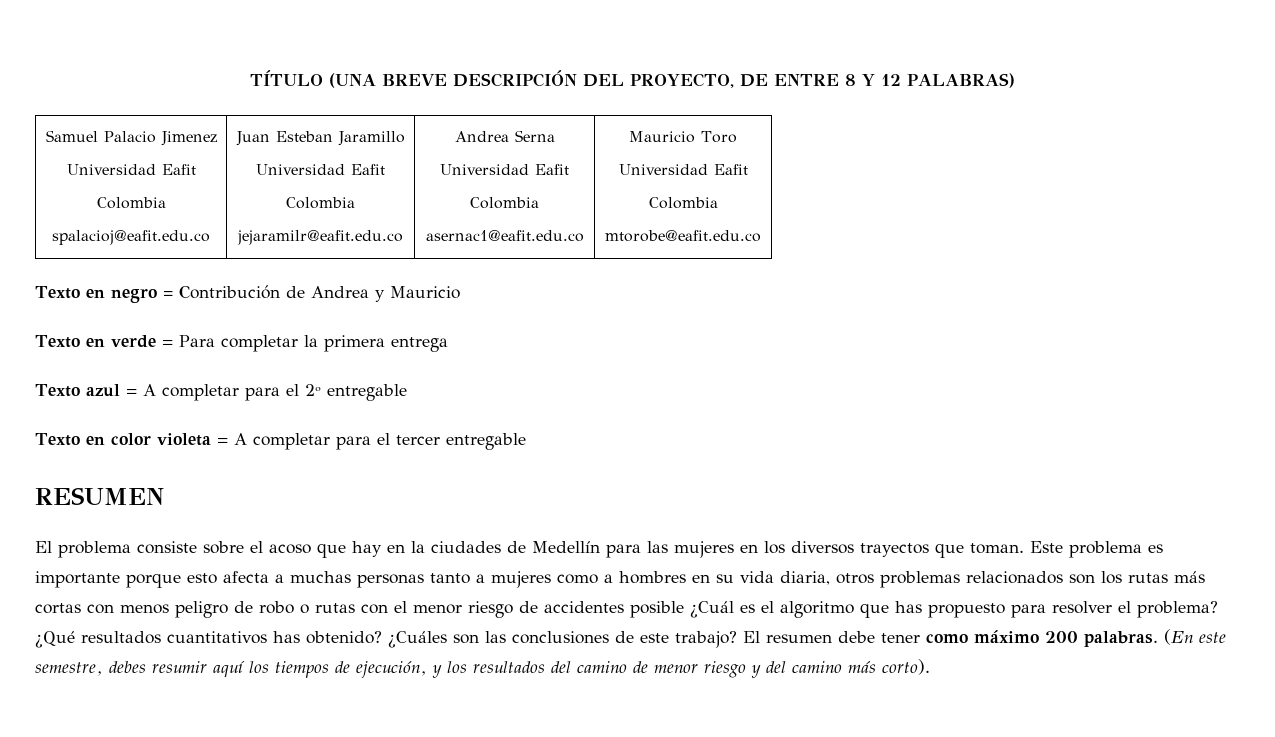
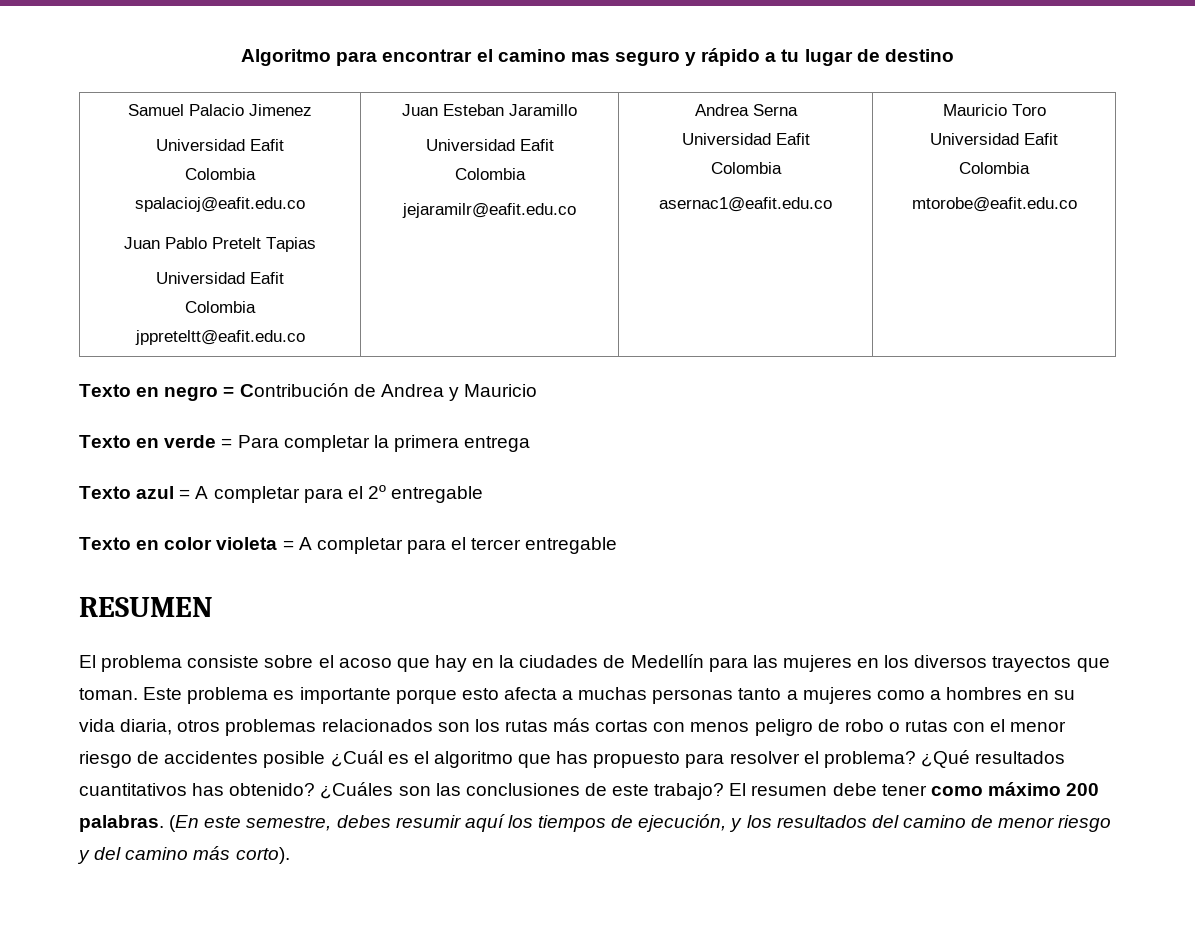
- TÍTULO (UNA BREVE DESCRIPCIÓN DEL PROYECTO, DE ENTRE 8 Y 12 PALABRAS)
+ Algoritmo para encontrar el camino mas seguro y rápido a tu lugar de destino
  Samuel Palacio Jimenez
  Universidad Eafit
  Colombia
- spalacioj@eafit.edu.co | Juan Esteban Jaramillo
+ spalacioj@eafit.edu.co
+ Juan Pablo Pretelt Tapias
+ Universidad Eafit
+ Colombia
+ jppreteltt@eafit.edu.co | Juan Esteban Jaramillo

